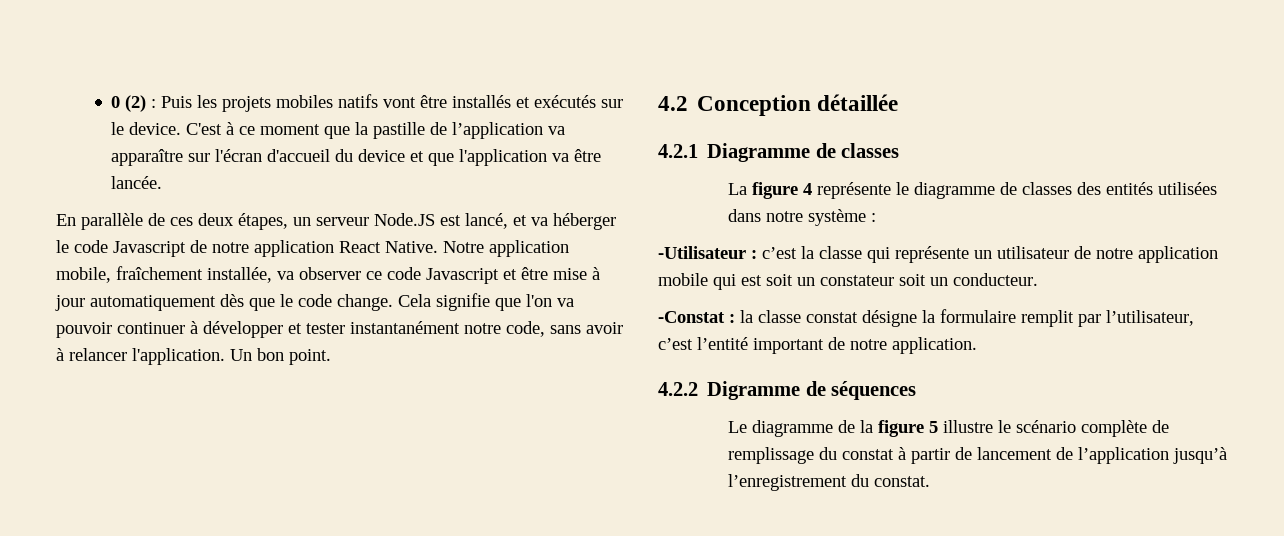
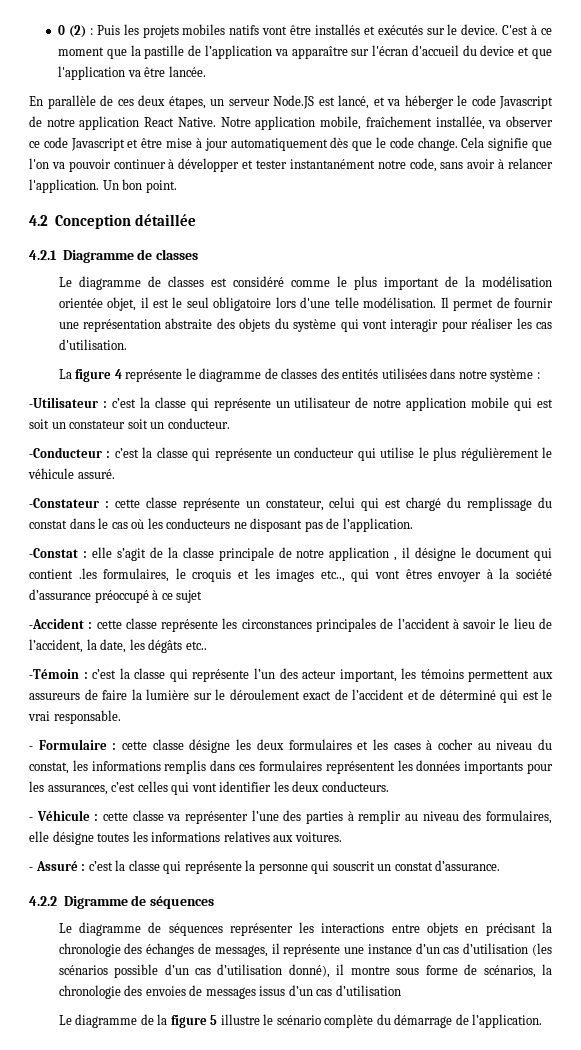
+ Le diagramme de classes est considéré comme le plus important de la modélisation orientée objet, il est le seul obligatoire lors d'une telle modélisation. Il permet de fournir une représentation abstraite des objets du système qui vont interagir pour réaliser les cas d'utilisation.
- -Constat : la classe constat désigne la formulaire remplit par l’utilisateur, c’est l’entité important de notre application.
+ -Conducteur : c’est la classe qui représente un conducteur qui utilise le plus régulièrement le véhicule assuré.
+ -Constateur : cette classe représente un constateur, celui qui est chargé du remplissage du constat dans le cas où les conducteurs ne disposant pas de l’application.
+ -Constat : elle s’agit de la classe principale de notre application , il désigne le document qui contient .les formulaires, le croquis et les images etc.., qui vont êtres envoyer à la société d’assurance préoccupé à ce sujet
+ -Accident : cette classe représente les circonstances principales de l’accident à savoir le lieu de l’accident, la date, les dégâts etc..
+ -Témoin : c’est la classe qui représente l’un des acteur important, les témoins permettent aux assureurs de faire la lumière sur le déroulement exact de l’accident et de déterminé qui est le vrai responsable.
+ - Formulaire : cette classe désigne les deux formulaires et les cases à cocher au niveau du constat, les informations remplis dans ces formulaires représentent les données importants pour les assurances, c’est celles qui vont identifier les deux conducteurs.
+ - Véhicule : cette classe va représenter l’une des parties à remplir au niveau des formulaires, elle désigne toutes les informations relatives aux voitures.
+ - Assuré : c’est la classe qui représente la personne qui souscrit un constat d’assurance.
  4.2.2 Digramme de séquences
+ Le diagramme de séquences représenter les interactions entre objets en précisant la chronologie des échanges de messages, il représente une instance d’un cas d’utilisation (les scénarios possible d’un cas d’utilisation donné), il montre sous forme de scénarios, la chronologie des envoies de messages issus d’un cas d’utilisation
- Le diagramme de la figure 5 illustre le scénario complète de remplissage du constat à partir de lancement de l’application jusqu’à l’enregistrement du constat.
+ Le diagramme de la figure 5 illustre le scénario complète du démarrage de l’application.

